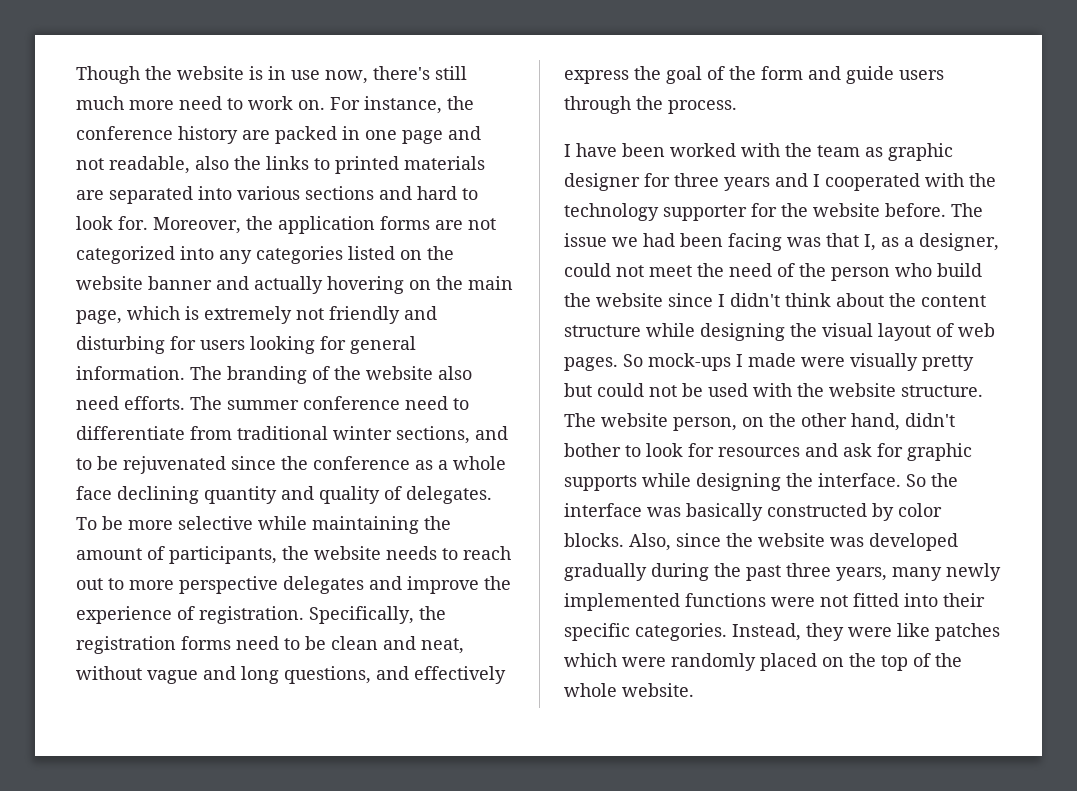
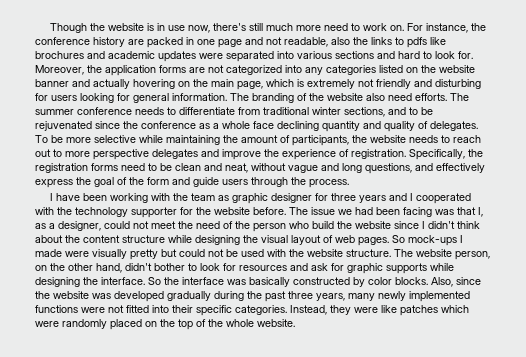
- For instance, the conference history are packed in one page and not readable, also the links to printed materials are separated into various sections and hard to look for.
+ For instance, the conference history are packed in one page and not readable, also the links to pdfs like brochures and academic updates were separated into various sections and hard to look for.
- The summer conference need to differentiate from traditional winter sections, and to be rejuvenated since the conference as a whole face declining quantity and quality of delegates.
+ The summer conference needs to differentiate from traditional winter sections, and to be rejuvenated since the conference as a whole face declining quantity and quality of delegates.
- I have been worked with the team as graphic designer for three years and I cooperated with the technology supporter for the website before.
+ I have been working with the team as graphic designer for three years and I cooperated with the technology supporter for the website before.

